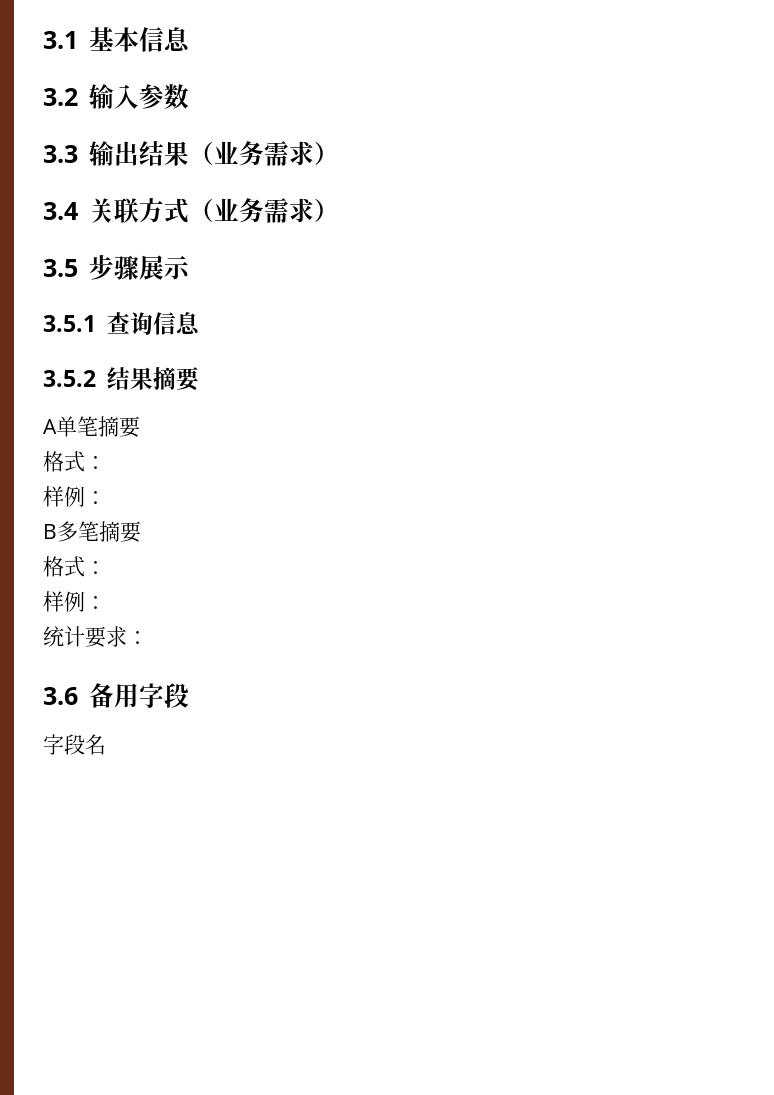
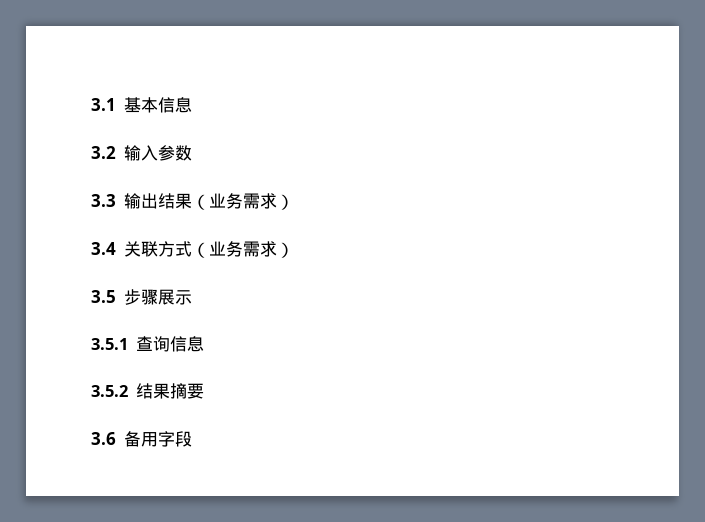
- A单笔摘要
- 格式：
- 样例：
- B多笔摘要
- 格式：
- 样例：
- 统计要求：
- 字段名

